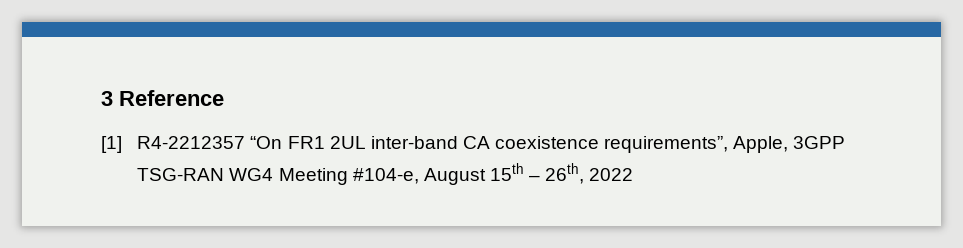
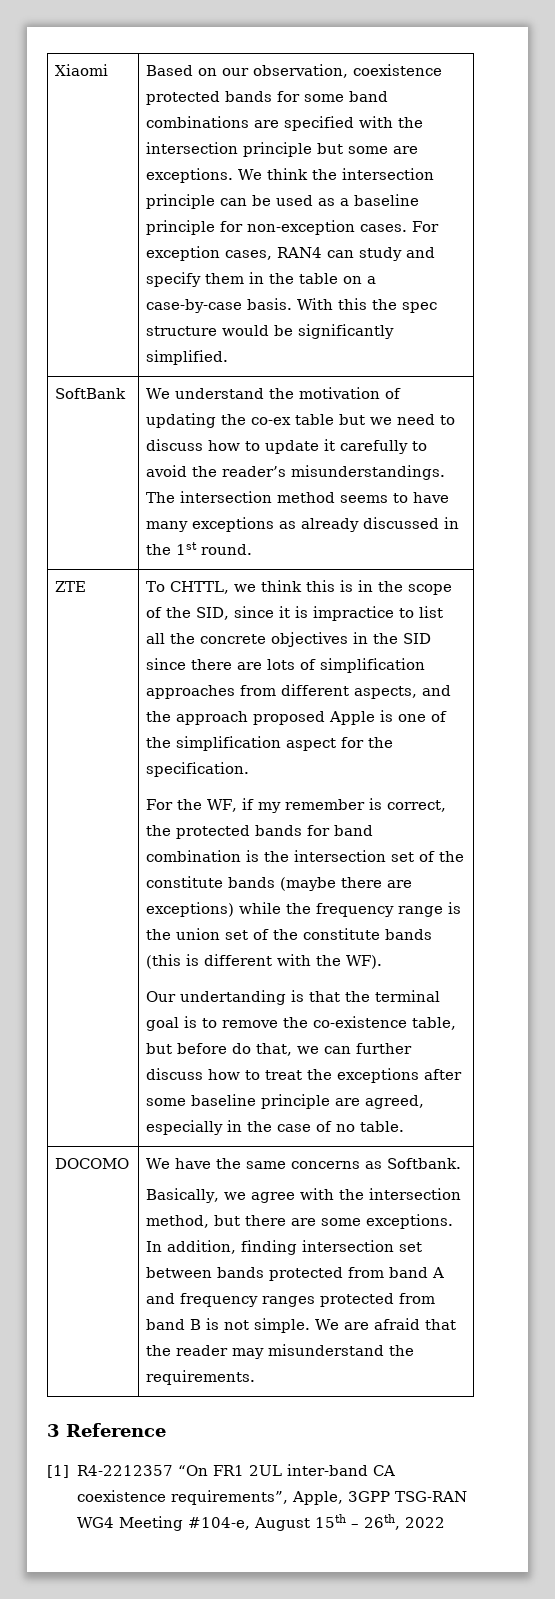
+ Xiaomi | Based on our observation, coexistence protected bands for some band combinations are specified with the intersection principle but some are exceptions. We think the intersection principle can be used as a baseline principle for non-exception cases. For exception cases, RAN4 can study and specify them in the table on a case-by-case basis. With this the spec structure would be significantly simplified.
+ SoftBank | We understand the motivation of updating the co-ex table but we need to discuss how to update it carefully to avoid the reader’s misunderstandings. The intersection method seems to have many exceptions as already discussed in the 1st round.
+ ZTE | To CHTTL, we think this is in the scope of the SID, since it is impractice to list all the concrete objectives in the SID since there are lots of simplification approaches from different aspects, and the approach proposed Apple is one of the simplification aspect for the specification.
+ For the WF, if my remember is correct, the protected bands for band combination is the intersection set of the constitute bands (maybe there are exceptions) while the frequency range is the union set of the constitute bands (this is different with the WF).
+ Our undertanding is that the terminal goal is to remove the co-existence table, but before do that, we can further discuss how to treat the exceptions after some baseline principle are agreed, especially in the case of no table.
+ DOCOMO | We have the same concerns as Softbank.
+ Basically, we agree with the intersection method, but there are some exceptions. In addition, finding intersection set between bands protected from band A and frequency ranges protected from band B is not simple. We are afraid that the reader may misunderstand the requirements.

